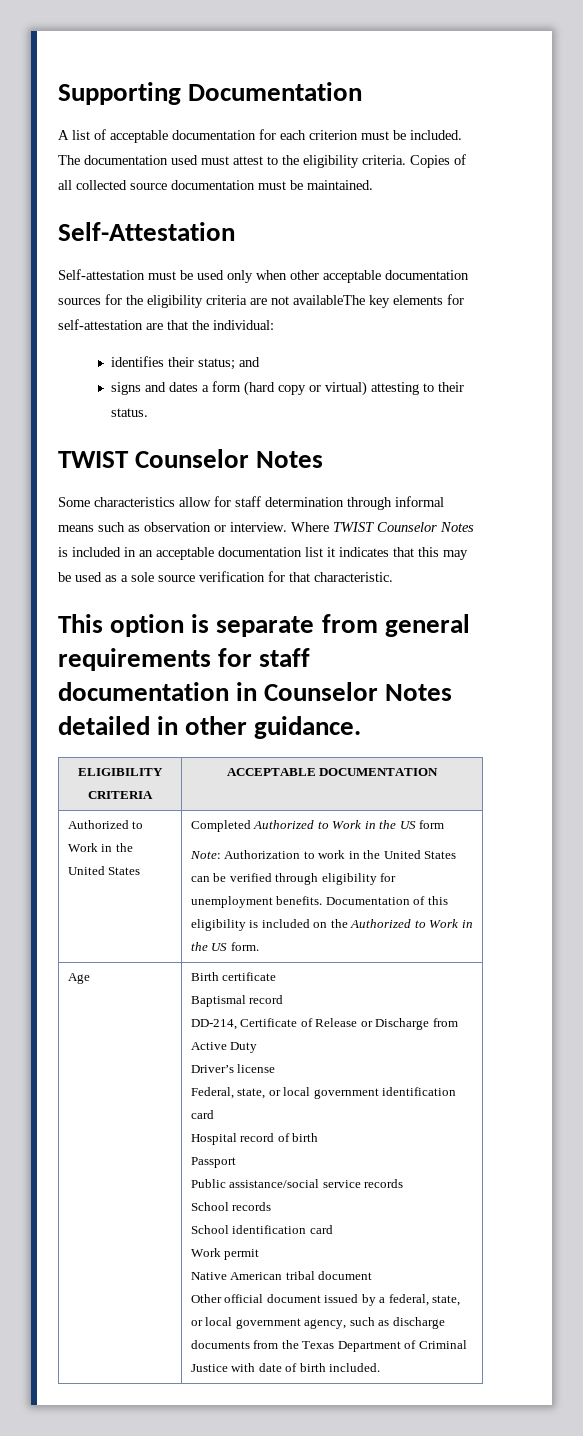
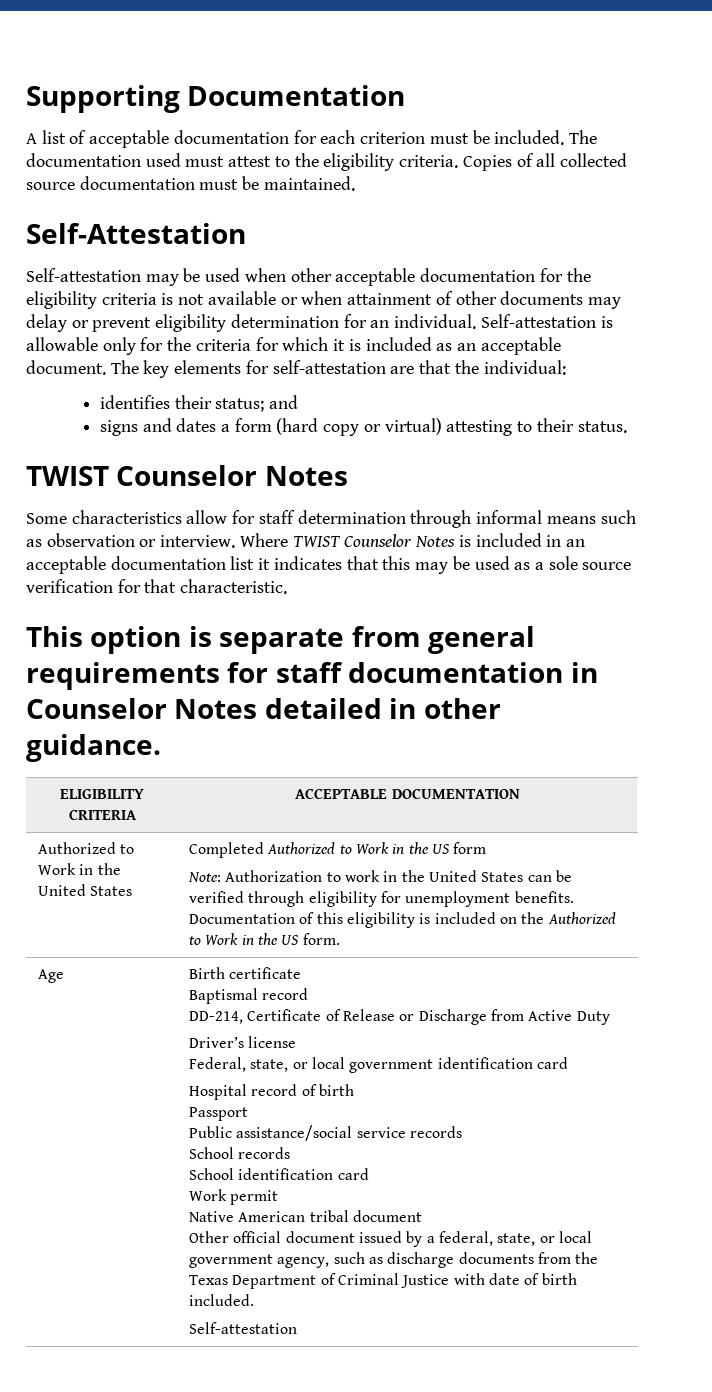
- Self-attestation must be used only when other acceptable documentation sources for the eligibility criteria are not availableThe key elements for self-attestation are that the individual:
+ Self-attestation may be used when other acceptable documentation for the eligibility criteria is not available or when attainment of other documents may delay or prevent eligibility determination for an individual. Self-attestation is allowable only for the criteria for which it is included as an acceptable document. The key elements for self-attestation are that the individual:
  Other official document issued by a federal, state, or local government agency, such as discharge documents from the Texas Department of Criminal Justice with date of birth included.
+ Self-attestation

